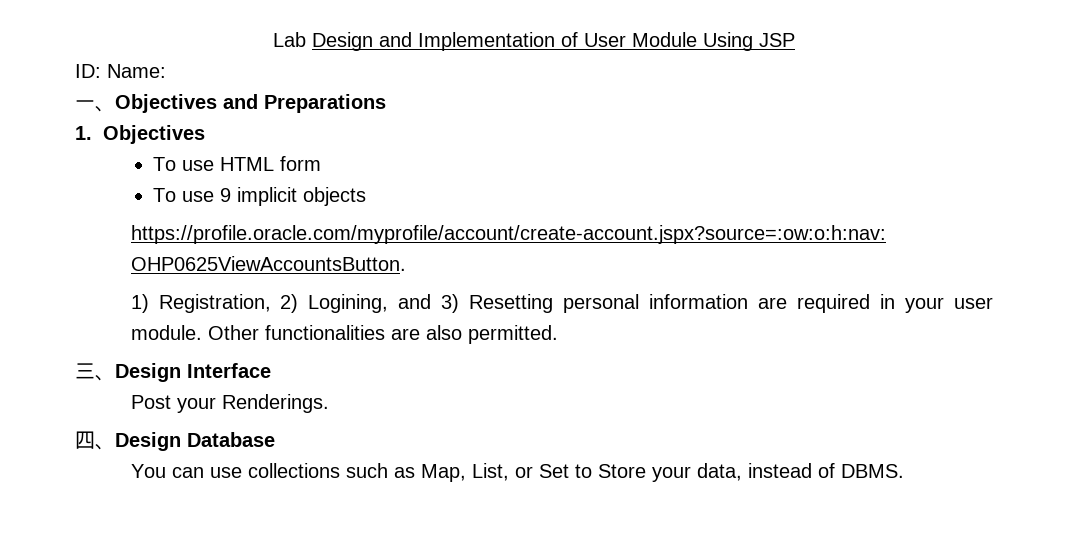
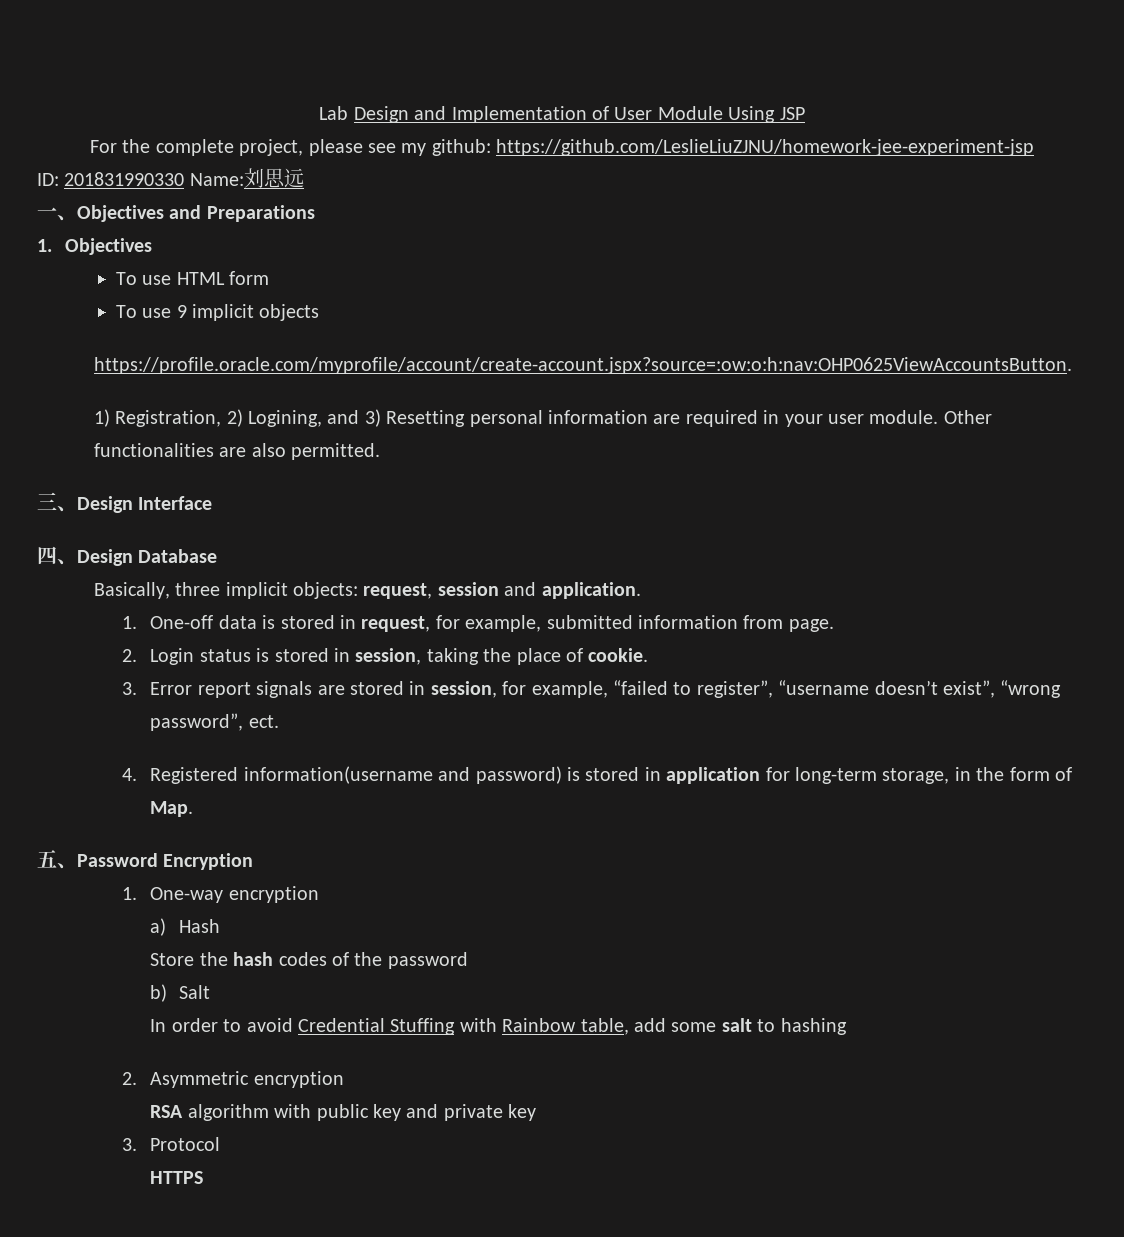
+ For the complete project, please see my github: https://github.com/LeslieLiuZJNU/homework-jee-experiment-jsp
- ID: Name:
+ ID: 201831990330 Name:刘思远
- Post your Renderings.
- You can use collections such as Map, List, or Set to Store your data, instead of DBMS.
+ Basically, three implicit objects: request, session and application.
+ 1. One-off data is stored in request, for example, submitted information from page.
+ 2. Login status is stored in session, taking the place of cookie.
+ 3. Error report signals are stored in session, for example, “failed to register”, “username doesn’t exist”, “wrong password”, ect.
+ 4. Registered information(username and password) is stored in application for long-term storage, in the form of Map.
+ 五、Password Encryption
+ 1. One-way encryption
+ a) Hash
+ Store the hash codes of the password
+ b) Salt
+ In order to avoid Credential Stuffing with Rainbow table, add some salt to hashing
+ 2. Asymmetric encryption
+ RSA algorithm with public key and private key
+ 3. Protocol
+ HTTPS

